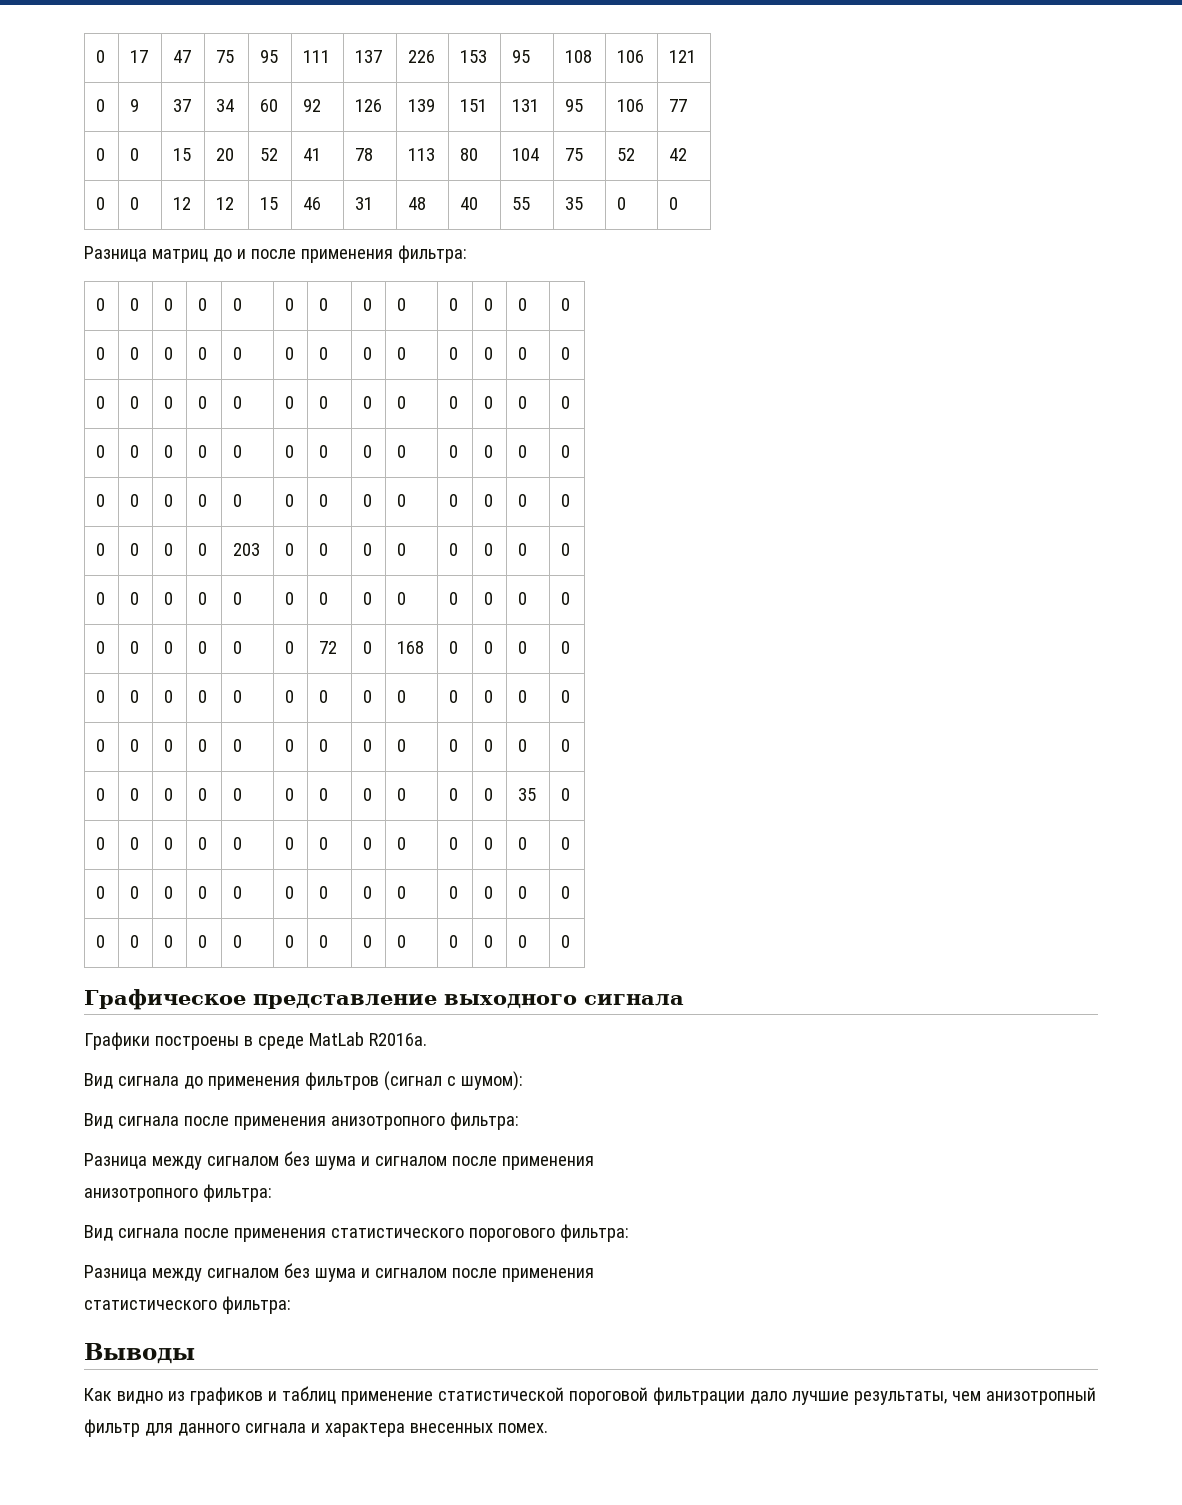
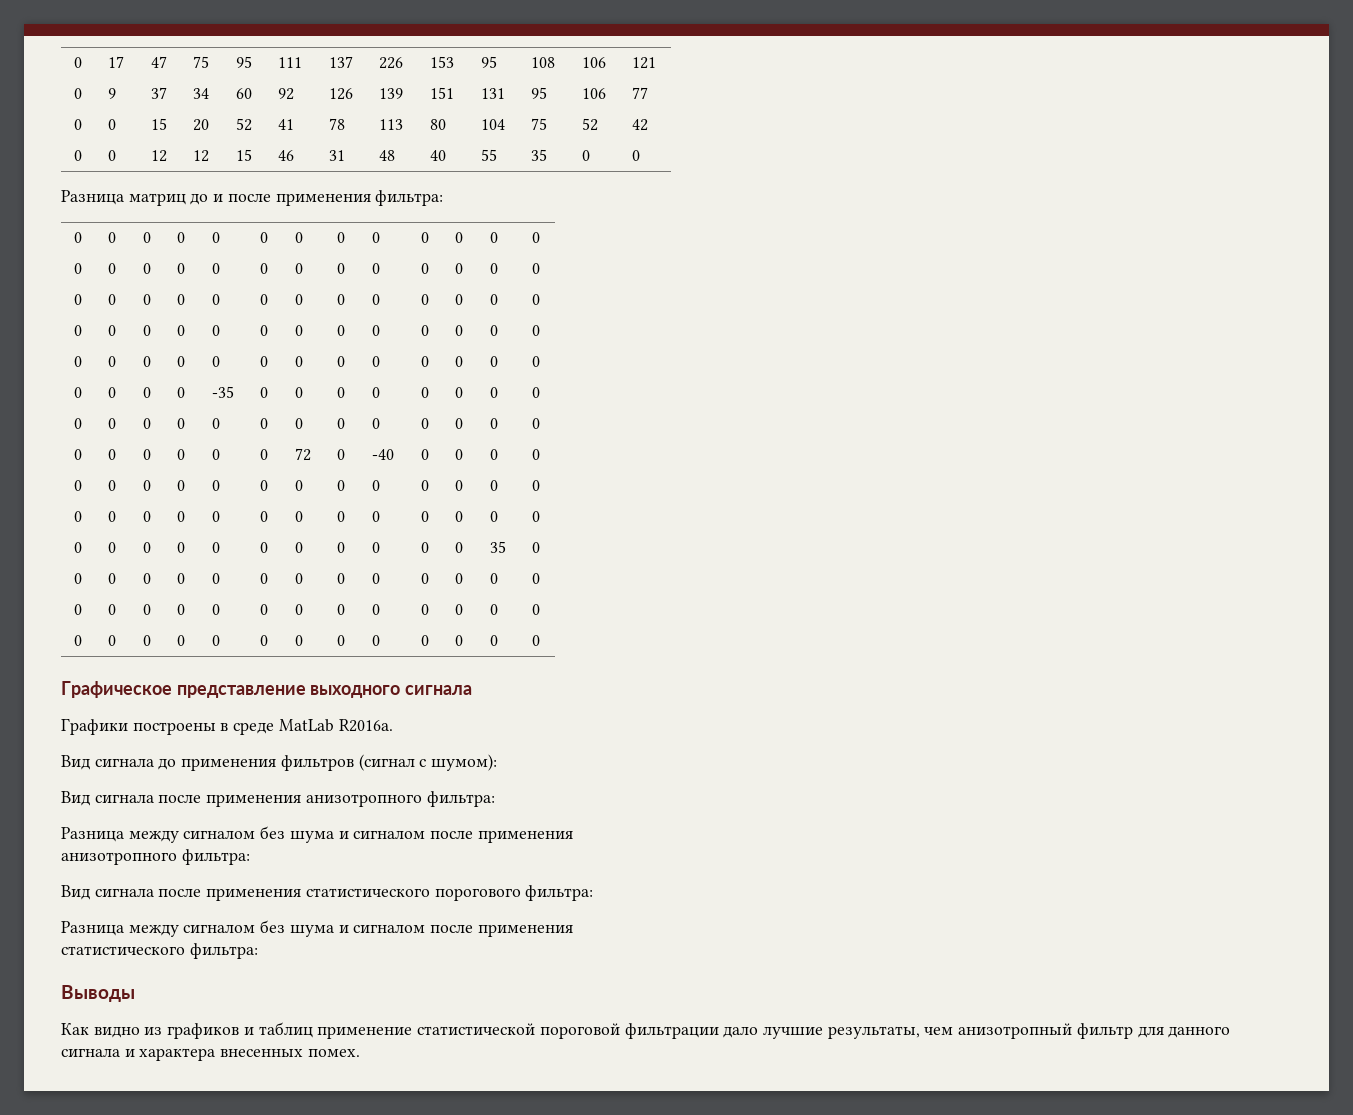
- 0 | 0 | 0 | 0 | 203 | 0 | 0 | 0 | 0 | 0 | 0 | 0 | 0
+ 0 | 0 | 0 | 0 | -35 | 0 | 0 | 0 | 0 | 0 | 0 | 0 | 0
- 0 | 0 | 0 | 0 | 0 | 0 | 72 | 0 | 168 | 0 | 0 | 0 | 0
+ 0 | 0 | 0 | 0 | 0 | 0 | 72 | 0 | -40 | 0 | 0 | 0 | 0

